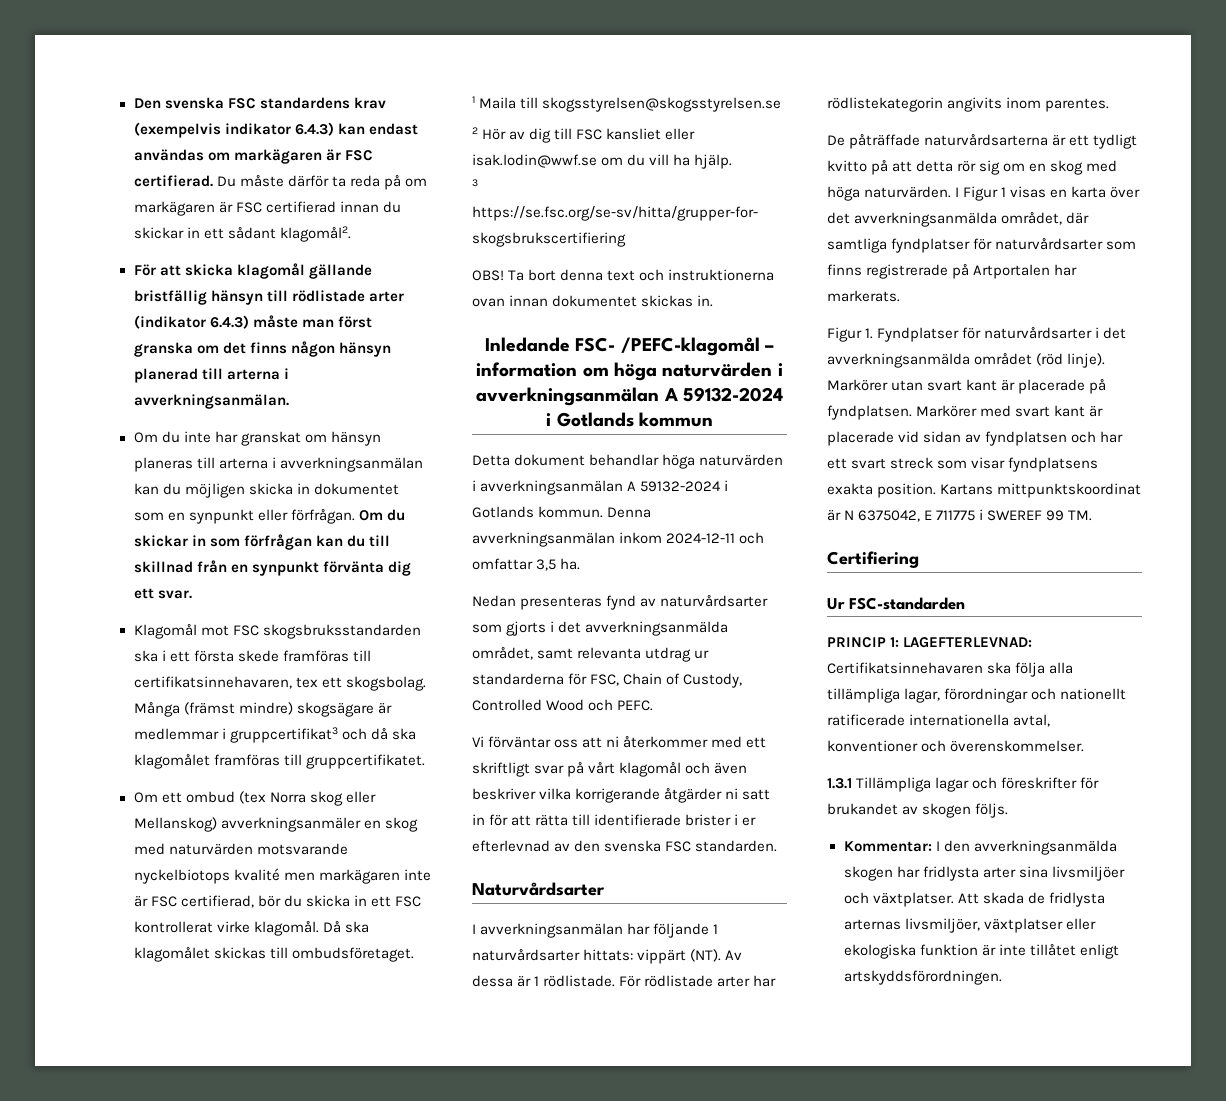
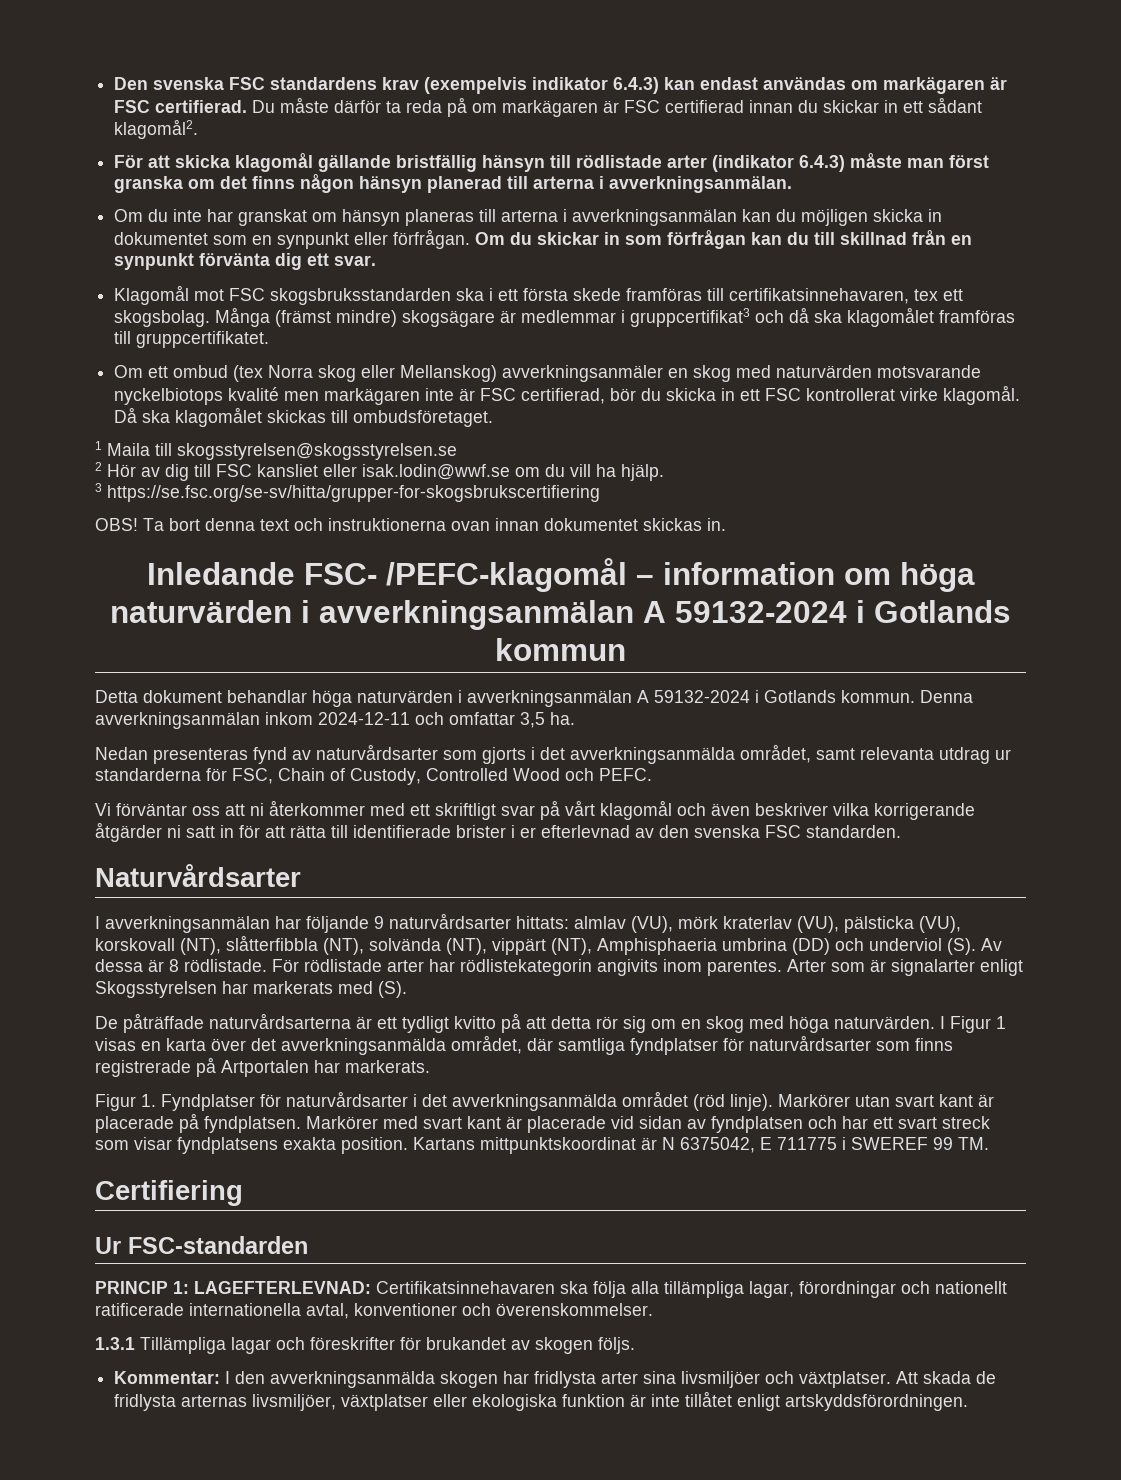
- I avverkningsanmälan har följande 1 naturvårdsarter hittats: vippärt (NT). Av dessa är 1 rödlistade.
+ I avverkningsanmälan har följande 9 naturvårdsarter hittats: almlav (VU), mörk kraterlav (VU), pälsticka (VU), korskovall (NT), slåtterfibbla (NT), solvända (NT), vippärt (NT), Amphisphaeria umbrina (DD) och underviol (S). Av dessa är 8 rödlistade.
+ Arter som är signalarter enligt Skogsstyrelsen har markerats med (S).

